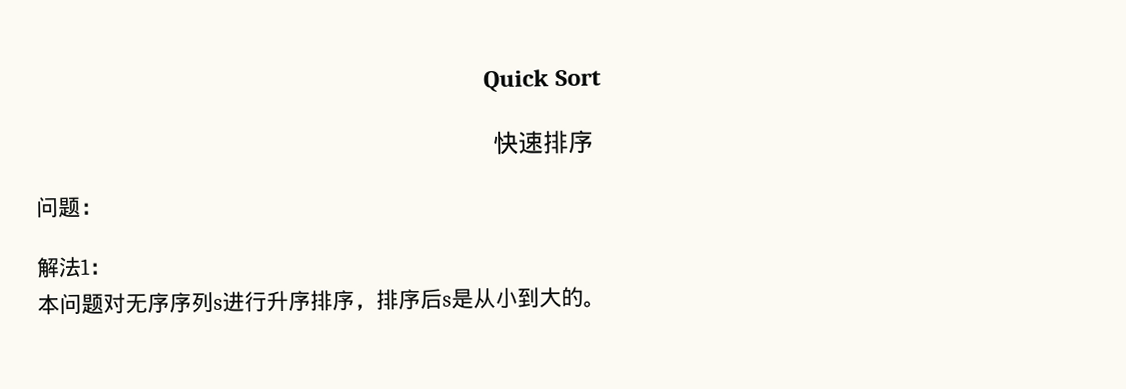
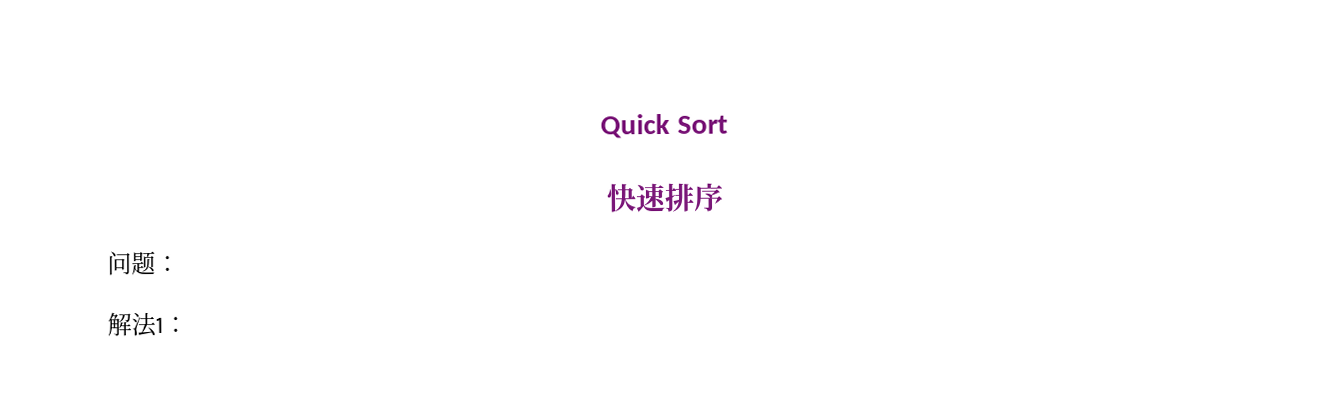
- 本问题对无序序列s进行升序排序，排序后s是从小到大的。

